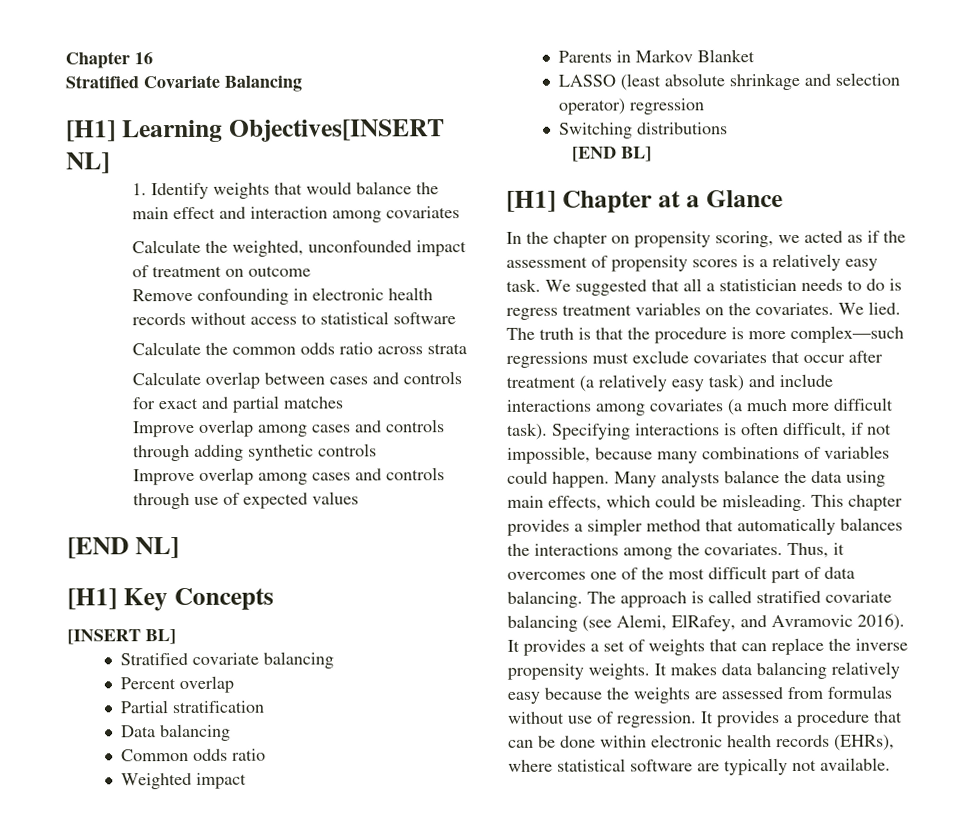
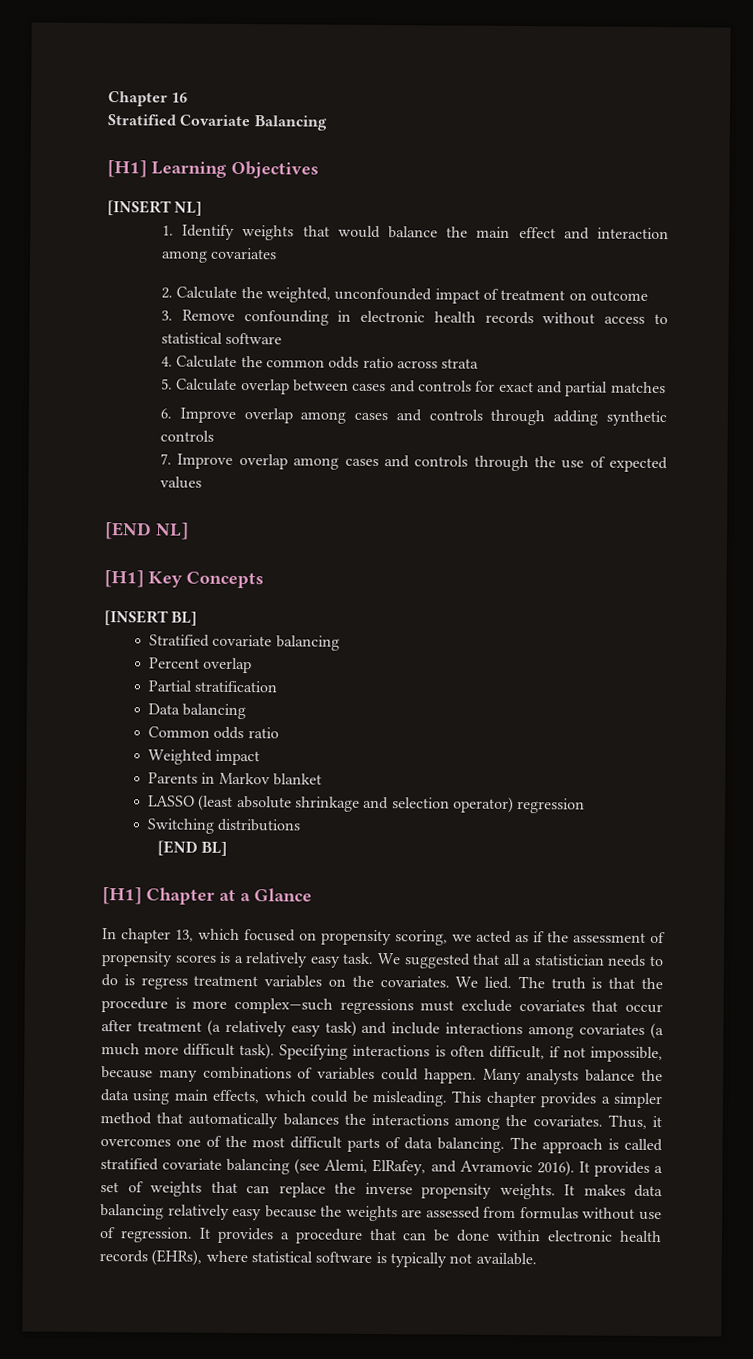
- [H1] Learning Objectives[INSERT NL]
+ [H1] Learning Objectives
+ [INSERT NL]
- Calculate the weighted, unconfounded impact of treatment on outcome
+ 2. Calculate the weighted, unconfounded impact of treatment on outcome
- Remove confounding in electronic health records without access to statistical software
+ 3. Remove confounding in electronic health records without access to statistical software
- Calculate the common odds ratio across strata
+ 4. Calculate the common odds ratio across strata
- Calculate overlap between cases and controls for exact and partial matches
+ 5. Calculate overlap between cases and controls for exact and partial matches
- Improve overlap among cases and controls through adding synthetic controls
+ 6. Improve overlap among cases and controls through adding synthetic controls
- Improve overlap among cases and controls through use of expected values
+ 7. Improve overlap among cases and controls through the use of expected values
- Parents in Markov Blanket
+ Parents in Markov blanket
- In the chapter on propensity scoring, we acted as if the assessment of propensity scores is a relatively easy task.
+ In chapter 13, which focused on propensity scoring, we acted as if the assessment of propensity scores is a relatively easy task.
- Thus, it overcomes one of the most difficult part of data balancing.
+ Thus, it overcomes one of the most difficult parts of data balancing.
- It provides a procedure that can be done within electronic health records (EHRs), where statistical software are typically not available.
+ It provides a procedure that can be done within electronic health records (EHRs), where statistical software is typically not available.

